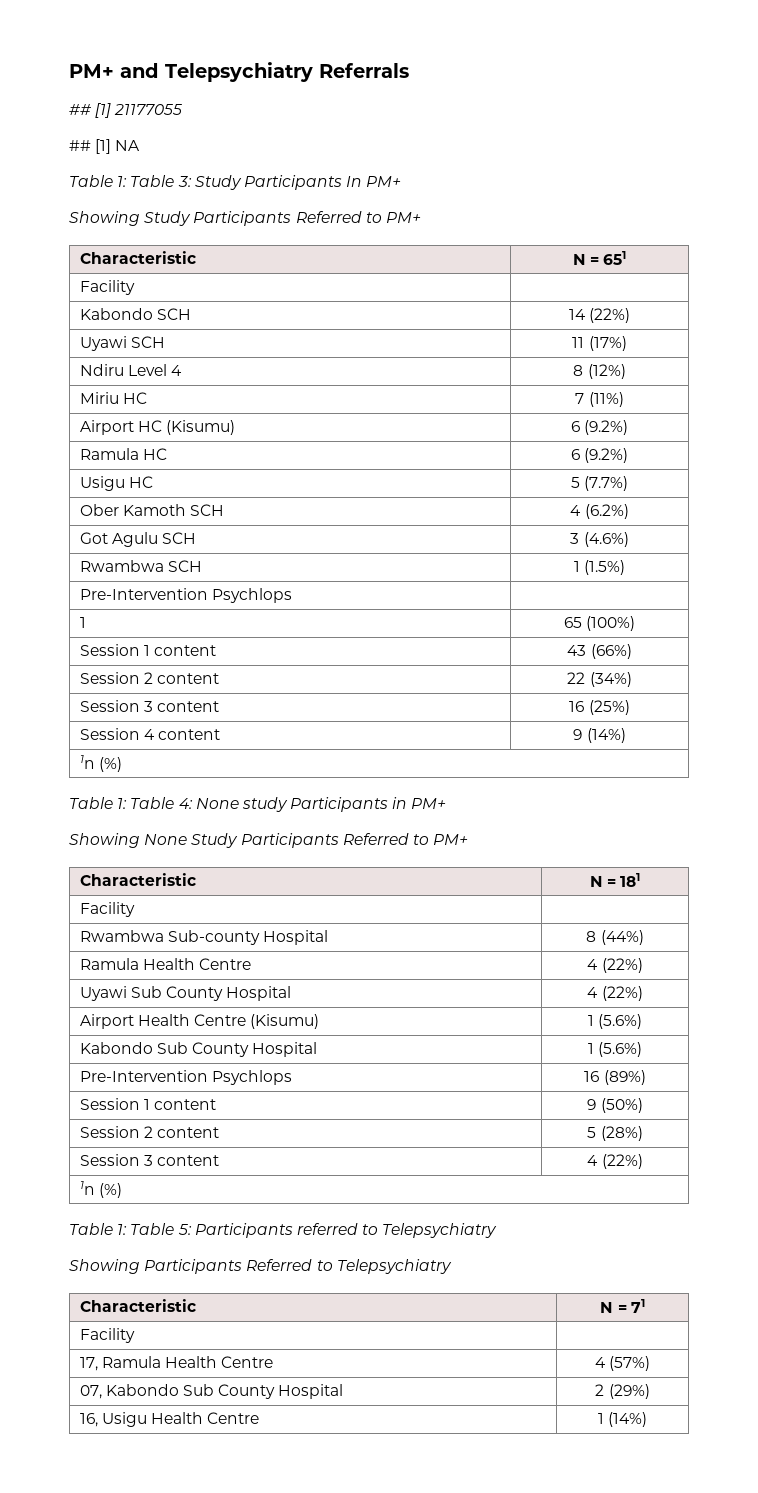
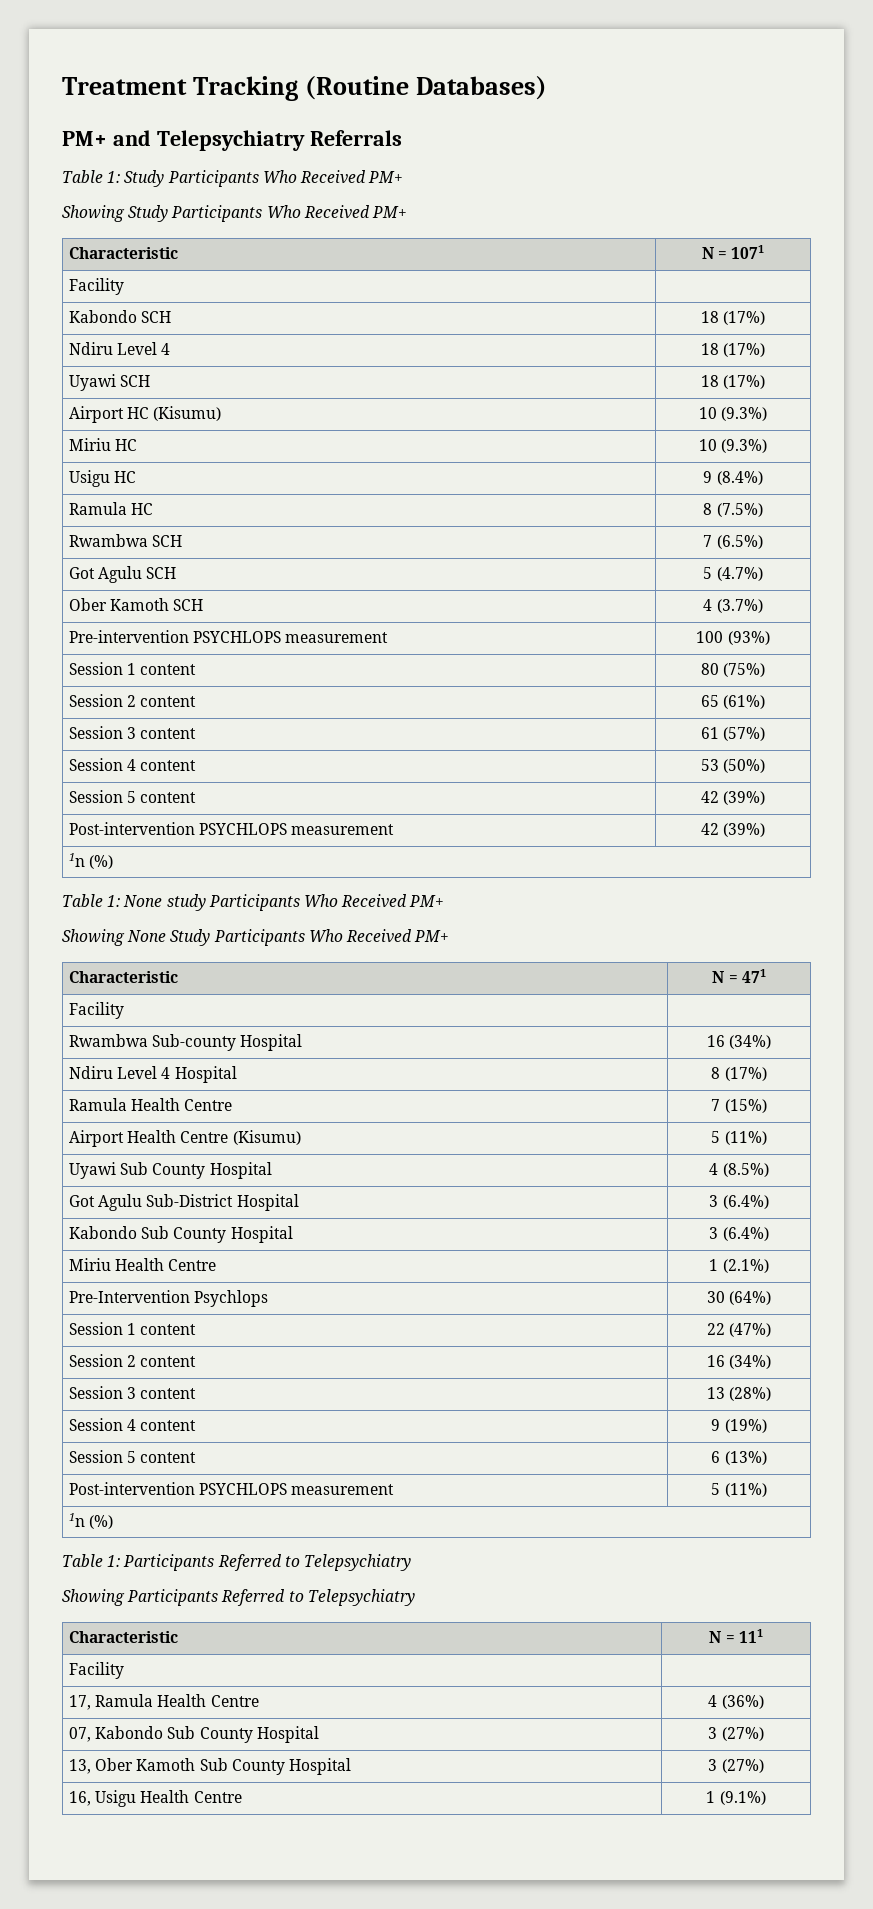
+ Treatment Tracking (Routine Databases)
- ## [1] 21177055
- ## [1] NA
- Table 1: Table 3: Study Participants In PM+
+ Table 1: Study Participants Who Received PM+
- Showing Study Participants Referred to PM+
- Characteristic | N = 651
+ Showing Study Participants Who Received PM+
+ Characteristic | N = 1071
- Kabondo SCH | 14 (22%)
- Uyawi SCH | 11 (17%)
+ Kabondo SCH | 18 (17%)
- Ndiru Level 4 | 8 (12%)
- Miriu HC | 7 (11%)
- Airport HC (Kisumu) | 6 (9.2%)
- Ramula HC | 6 (9.2%)
- Usigu HC | 5 (7.7%)
+ Ndiru Level 4 | 18 (17%)
+ Uyawi SCH | 18 (17%)
+ Airport HC (Kisumu) | 10 (9.3%)
+ Miriu HC | 10 (9.3%)
+ Usigu HC | 9 (8.4%)
+ Ramula HC | 8 (7.5%)
+ Rwambwa SCH | 7 (6.5%)
+ Got Agulu SCH | 5 (4.7%)
- Ober Kamoth SCH | 4 (6.2%)
- Got Agulu SCH | 3 (4.6%)
- Rwambwa SCH | 1 (1.5%)
- Pre-Intervention Psychlops |
- 1 | 65 (100%)
- Session 1 content | 43 (66%)
- Session 2 content | 22 (34%)
- Session 3 content | 16 (25%)
- Session 4 content | 9 (14%)
+ Ober Kamoth SCH | 4 (3.7%)
+ Pre-intervention PSYCHLOPS measurement | 100 (93%)
+ Session 1 content | 80 (75%)
+ Session 2 content | 65 (61%)
+ Session 3 content | 61 (57%)
+ Session 4 content | 53 (50%)
+ Session 5 content | 42 (39%)
+ Post-intervention PSYCHLOPS measurement | 42 (39%)
  1n (%)
- Table 1: Table 4: None study Participants in PM+
+ Table 1: None study Participants Who Received PM+
- Showing None Study Participants Referred to PM+
- Characteristic | N = 181
+ Showing None Study Participants Who Received PM+
+ Characteristic | N = 471
- Rwambwa Sub-county Hospital | 8 (44%)
- Ramula Health Centre | 4 (22%)
+ Rwambwa Sub-county Hospital | 16 (34%)
+ Ndiru Level 4 Hospital | 8 (17%)
+ Ramula Health Centre | 7 (15%)
+ Airport Health Centre (Kisumu) | 5 (11%)
- Uyawi Sub County Hospital | 4 (22%)
- Airport Health Centre (Kisumu) | 1 (5.6%)
- Kabondo Sub County Hospital | 1 (5.6%)
- Pre-Intervention Psychlops | 16 (89%)
- Session 1 content | 9 (50%)
- Session 2 content | 5 (28%)
- Session 3 content | 4 (22%)
+ Uyawi Sub County Hospital | 4 (8.5%)
+ Got Agulu Sub-District Hospital | 3 (6.4%)
+ Kabondo Sub County Hospital | 3 (6.4%)
+ Miriu Health Centre | 1 (2.1%)
+ Pre-Intervention Psychlops | 30 (64%)
+ Session 1 content | 22 (47%)
+ Session 2 content | 16 (34%)
+ Session 3 content | 13 (28%)
+ Session 4 content | 9 (19%)
+ Session 5 content | 6 (13%)
+ Post-intervention PSYCHLOPS measurement | 5 (11%)
  1n (%)
- Table 1: Table 5: Participants referred to Telepsychiatry
+ Table 1: Participants Referred to Telepsychiatry
- Characteristic | N = 71
+ Characteristic | N = 111
- 17, Ramula Health Centre | 4 (57%)
+ 17, Ramula Health Centre | 4 (36%)
- 07, Kabondo Sub County Hospital | 2 (29%)
+ 07, Kabondo Sub County Hospital | 3 (27%)
+ 13, Ober Kamoth Sub County Hospital | 3 (27%)
- 16, Usigu Health Centre | 1 (14%)
+ 16, Usigu Health Centre | 1 (9.1%)

